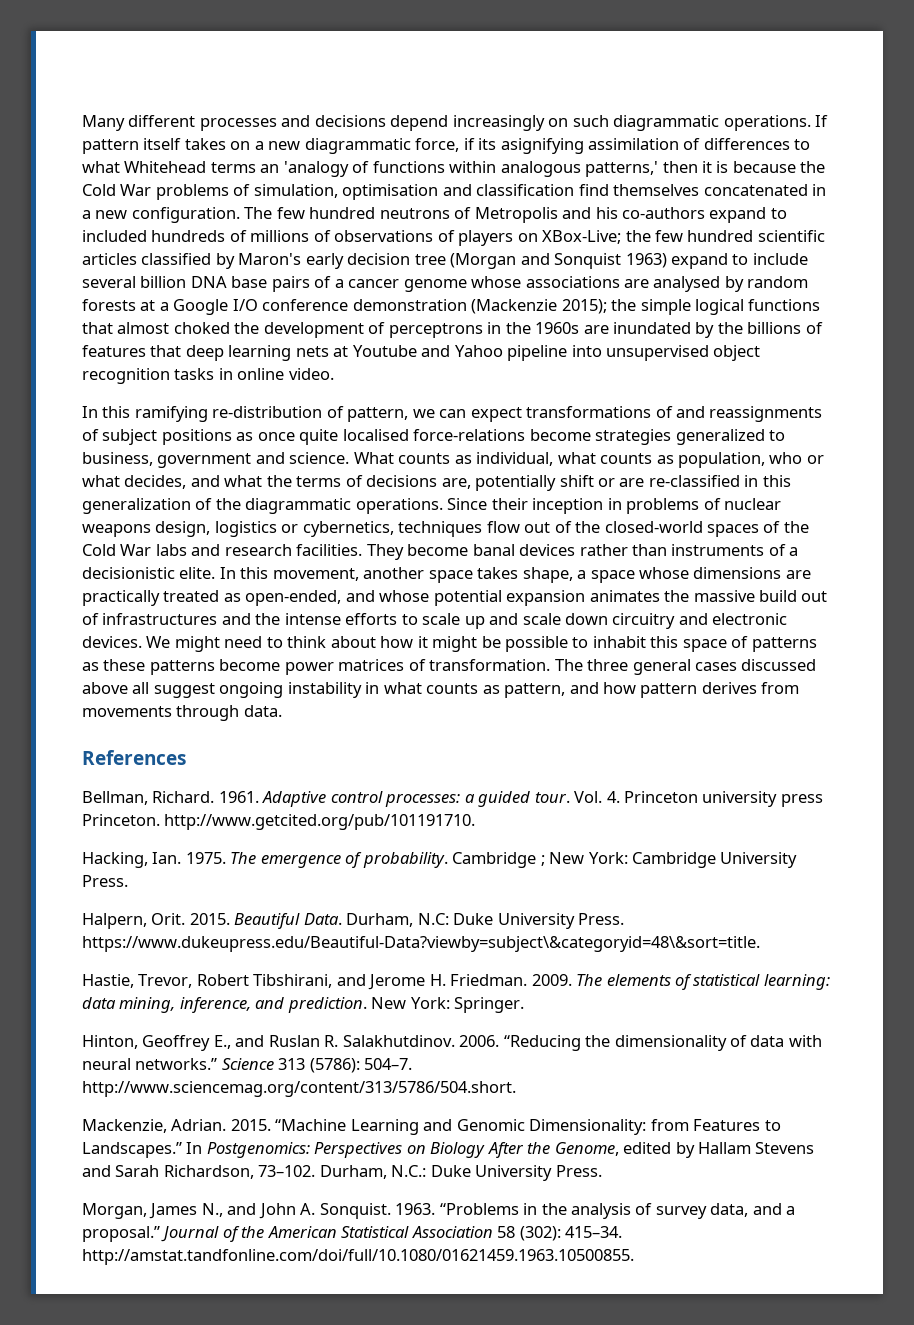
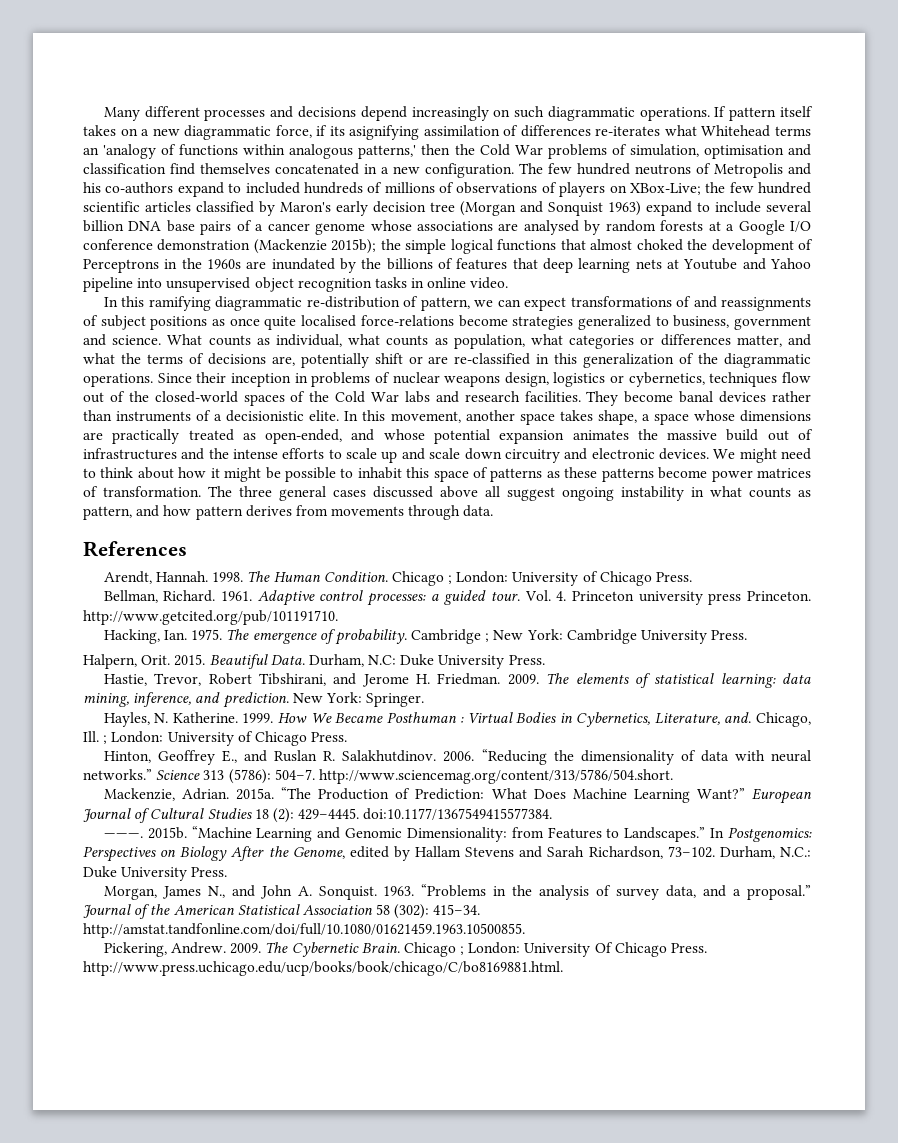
- If pattern itself takes on a new diagrammatic force, if its asignifying assimilation of differences to what Whitehead terms an 'analogy of functions within analogous patterns,' then it is because the Cold War problems of simulation, optimisation and classification find themselves concatenated in a new configuration.
+ If pattern itself takes on a new diagrammatic force, if its asignifying assimilation of differences re-iterates what Whitehead terms an 'analogy of functions within analogous patterns,' then the Cold War problems of simulation, optimisation and classification find themselves concatenated in a new configuration.
- the few hundred scientific articles classified by Maron's early decision tree (Morgan and Sonquist 1963) expand to include several billion DNA base pairs of a cancer genome whose associations are analysed by random forests at a Google I/O conference demonstration (Mackenzie 2015);
+ the few hundred scientific articles classified by Maron's early decision tree (Morgan and Sonquist 1963) expand to include several billion DNA base pairs of a cancer genome whose associations are analysed by random forests at a Google I/O conference demonstration (Mackenzie 2015b);
- the simple logical functions that almost choked the development of perceptrons in the 1960s are inundated by the billions of features that deep learning nets at Youtube and Yahoo pipeline into unsupervised object recognition tasks in online video.
+ the simple logical functions that almost choked the development of Perceptrons in the 1960s are inundated by the billions of features that deep learning nets at Youtube and Yahoo pipeline into unsupervised object recognition tasks in online video.
- In this ramifying re-distribution of pattern, we can expect transformations of and reassignments of subject positions as once quite localised force-relations become strategies generalized to business, government and science.
+ In this ramifying diagrammatic re-distribution of pattern, we can expect transformations of and reassignments of subject positions as once quite localised force-relations become strategies generalized to business, government and science.
- What counts as individual, what counts as population, who or what decides, and what the terms of decisions are, potentially shift or are re-classified in this generalization of the diagrammatic operations.
+ What counts as individual, what counts as population, what categories or differences matter, and what the terms of decisions are, potentially shift or are re-classified in this generalization of the diagrammatic operations.
+ Arendt, Hannah. 1998. The Human Condition. Chicago ; London: University of Chicago Press.
- Durham, N.C: Duke University Press. https://www.dukeupress.edu/Beautiful-Data?viewby=subject\&categoryid=48\&sort=title.
+ Durham, N.C: Duke University Press.
+ Hayles, N. Katherine. 1999. How We Became Posthuman : Virtual Bodies in Cybernetics, Literature, and. Chicago, Ill. ; London: University of Chicago Press.
- Mackenzie, Adrian. 2015.
+ Mackenzie, Adrian. 2015a. “The Production of Prediction: What Does Machine Learning Want?” European Journal of Cultural Studies 18 (2): 429–4445. doi:10.1177/1367549415577384.
+ ———. 2015b.
+ Pickering, Andrew. 2009. The Cybernetic Brain. Chicago ; London: University Of Chicago Press. http://www.press.uchicago.edu/ucp/books/book/chicago/C/bo8169881.html.

